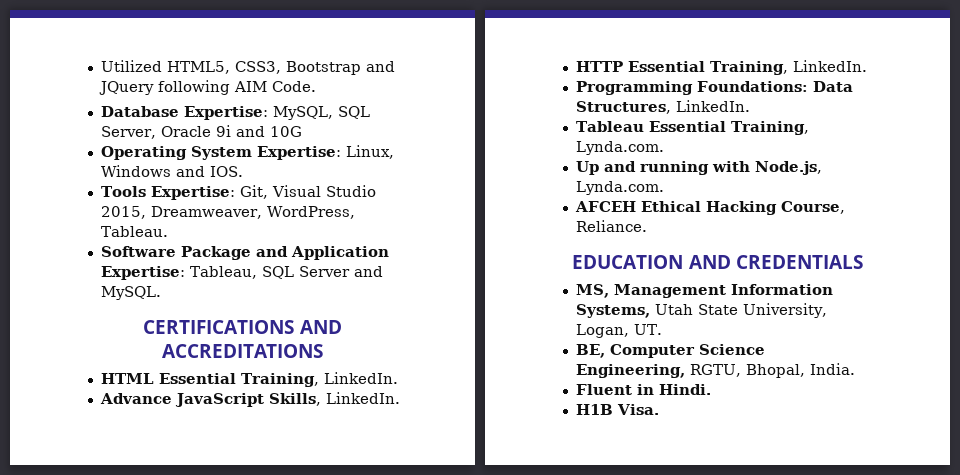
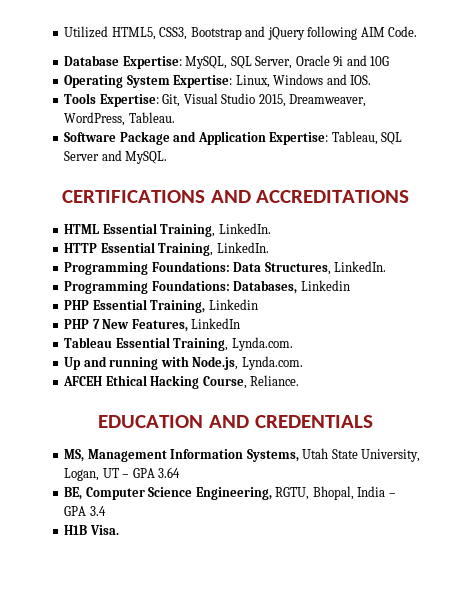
- Utilized HTML5, CSS3, Bootstrap and JQuery following AIM Code.
+ Utilized HTML5, CSS3, Bootstrap and jQuery following AIM Code.
- Advance JavaScript Skills, LinkedIn.
+ Programming Foundations: Databases, Linkedin
+ PHP Essential Training, Linkedin
+ PHP 7 New Features, LinkedIn
- MS, Management Information Systems, Utah State University, Logan, UT.
+ MS, Management Information Systems, Utah State University, Logan, UT – GPA 3.64
- BE, Computer Science Engineering, RGTU, Bhopal, India.
- Fluent in Hindi.
+ BE, Computer Science Engineering, RGTU, Bhopal, India – GPA 3.4

